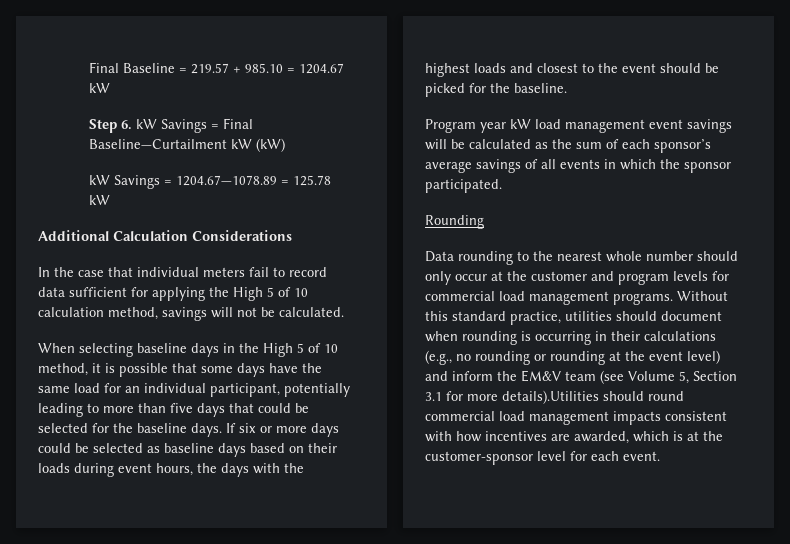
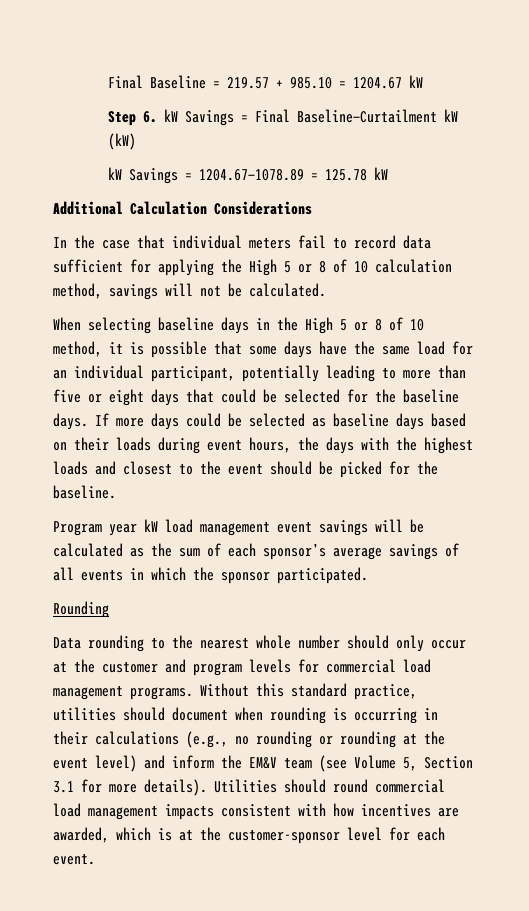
- In the case that individual meters fail to record data sufficient for applying the High 5 of 10 calculation method, savings will not be calculated.
+ In the case that individual meters fail to record data sufficient for applying the High 5 or 8 of 10 calculation method, savings will not be calculated.
- When selecting baseline days in the High 5 of 10 method, it is possible that some days have the same load for an individual participant, potentially leading to more than five days that could be selected for the baseline days.
+ When selecting baseline days in the High 5 or 8 of 10 method, it is possible that some days have the same load for an individual participant, potentially leading to more than five or eight days that could be selected for the baseline days.
- If six or more days could be selected as baseline days based on their loads during event hours, the days with the highest loads and closest to the event should be picked for the baseline.
+ If more days could be selected as baseline days based on their loads during event hours, the days with the highest loads and closest to the event should be picked for the baseline.
- Without this standard practice, utilities should document when rounding is occurring in their calculations (e.g., no rounding or rounding at the event level) and inform the EM&V team (see Volume 5, Section 3.1 for more details).Utilities should round commercial load management impacts consistent with how incentives are awarded, which is at the customer-sponsor level for each event.
+ Without this standard practice, utilities should document when rounding is occurring in their calculations (e.g., no rounding or rounding at the event level) and inform the EM&V team (see Volume 5, Section 3.1 for more details). Utilities should round commercial load management impacts consistent with how incentives are awarded, which is at the customer-sponsor level for each event.

